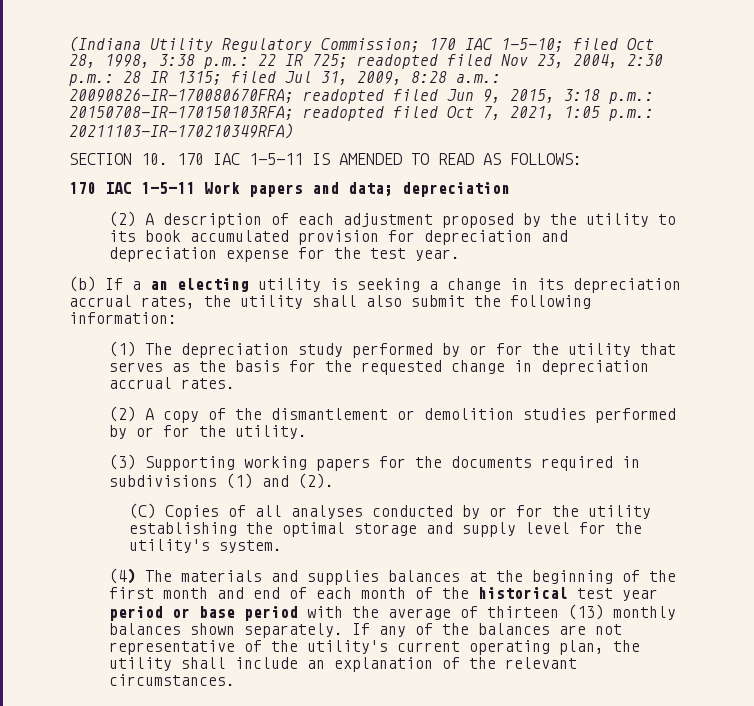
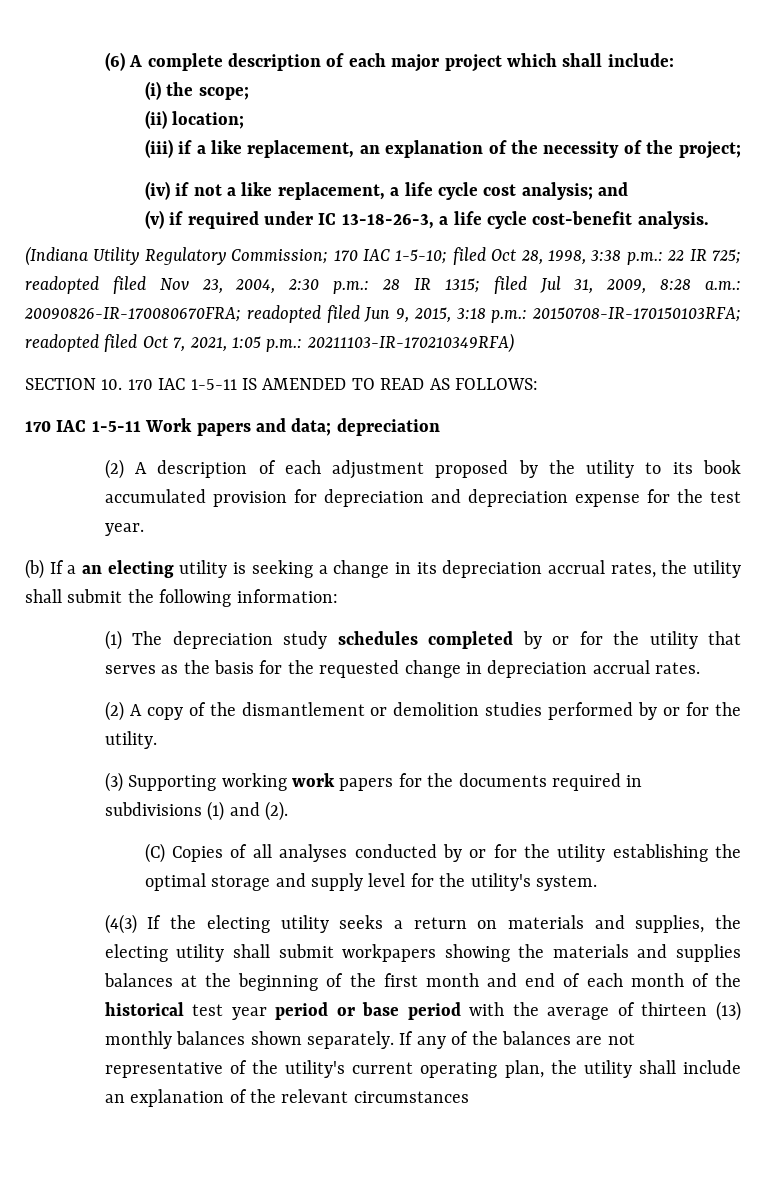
+ (6) A complete description of each major project which shall include:
+ (i) the scope;
+ (ii) location;
+ (iii) if a like replacement, an explanation of the necessity of the project;
+ (iv) if not a like replacement, a life cycle cost analysis; and
+ (v) if required under IC 13-18-26-3, a life cycle cost-benefit analysis.
- (b) If a an electing utility is seeking a change in its depreciation accrual rates, the utility shall also submit the following information:
+ (b) If a an electing utility is seeking a change in its depreciation accrual rates, the utility shall submit the following information:
- (1) The depreciation study performed by or for the utility that serves as the basis for the requested change in depreciation accrual rates.
+ (1) The depreciation study schedules completed by or for the utility that serves as the basis for the requested change in depreciation accrual rates.
- (3) Supporting working papers for the documents required in subdivisions (1) and (2).
+ (3) Supporting working work papers for the documents required in subdivisions (1) and (2).
- (4) The materials and supplies balances at the beginning of the first month and end of each month of the historical test year period or base period with the average of thirteen (13) monthly balances shown separately.
+ (4(3) If the electing utility seeks a return on materials and supplies, the electing utility shall submit workpapers showing the materials and supplies balances at the beginning of the first month and end of each month of the historical test year period or base period with the average of thirteen (13) monthly balances shown separately.
- If any of the balances are not representative of the utility's current operating plan, the utility shall include an explanation of the relevant circumstances.
+ If any of the balances are not representative of the utility's current operating plan, the utility shall include an explanation of the relevant circumstances

